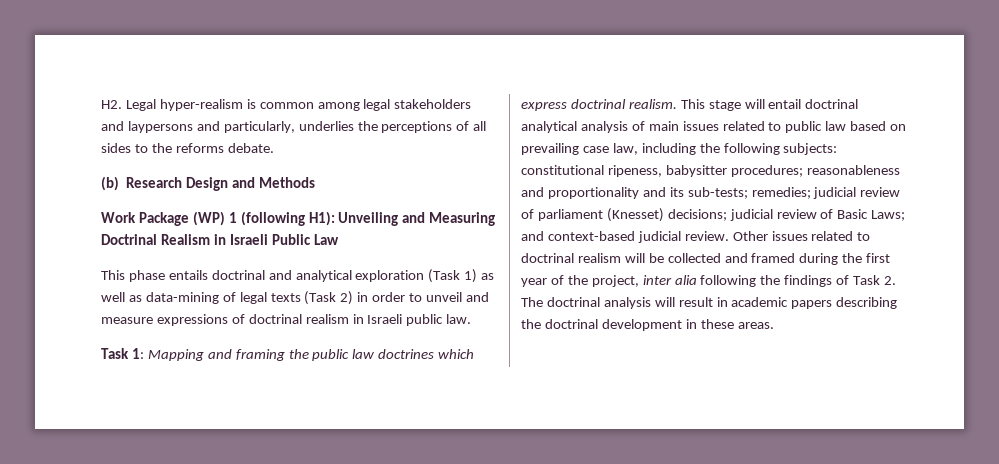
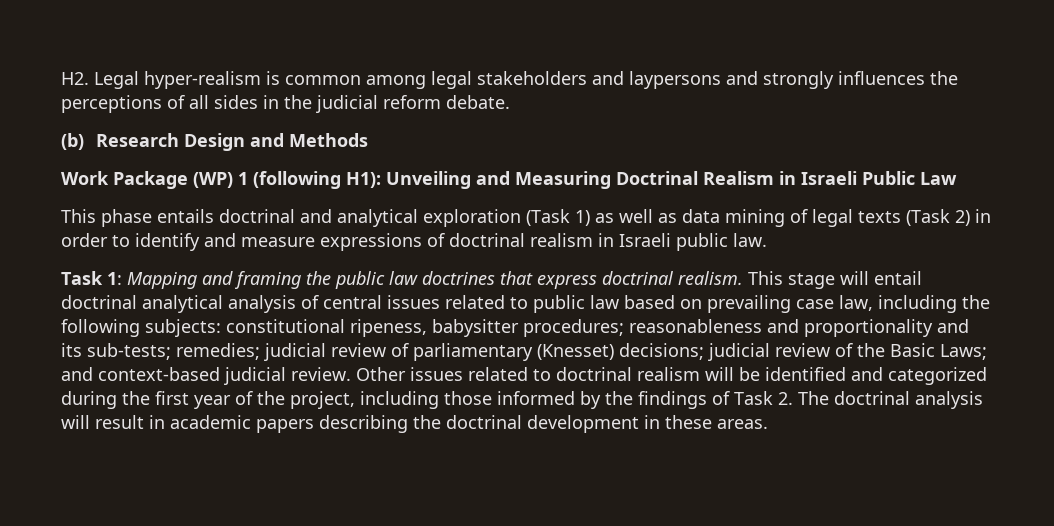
- H2. Legal hyper-realism is common among legal stakeholders and laypersons and particularly, underlies the perceptions of all sides to the reforms debate.
+ H2. Legal hyper-realism is common among legal stakeholders and laypersons and strongly influences the perceptions of all sides in the judicial reform debate.
- This phase entails doctrinal and analytical exploration (Task 1) as well as data-mining of legal texts (Task 2) in order to unveil and measure expressions of doctrinal realism in Israeli public law.
+ This phase entails doctrinal and analytical exploration (Task 1) as well as data mining of legal texts (Task 2) in order to identify and measure expressions of doctrinal realism in Israeli public law.
- Task 1: Mapping and framing the public law doctrines which express doctrinal realism.
+ Task 1: Mapping and framing the public law doctrines that express doctrinal realism.
- This stage will entail doctrinal analytical analysis of main issues related to public law based on prevailing case law, including the following subjects: constitutional ripeness, babysitter procedures; reasonableness and proportionality and its sub-tests; remedies; judicial review of parliament (Knesset) decisions; judicial review of Basic Laws; and context-based judicial review.
+ This stage will entail doctrinal analytical analysis of central issues related to public law based on prevailing case law, including the following subjects: constitutional ripeness, babysitter procedures; reasonableness and proportionality and its sub-tests; remedies; judicial review of parliamentary (Knesset) decisions; judicial review of the Basic Laws; and context-based judicial review.
- Other issues related to doctrinal realism will be collected and framed during the first year of the project, inter alia following the findings of Task 2. The doctrinal analysis will result in academic papers describing the doctrinal development in these areas.
+ Other issues related to doctrinal realism will be identified and categorized during the first year of the project, including those informed by the findings of Task 2. The doctrinal analysis will result in academic papers describing the doctrinal development in these areas.

